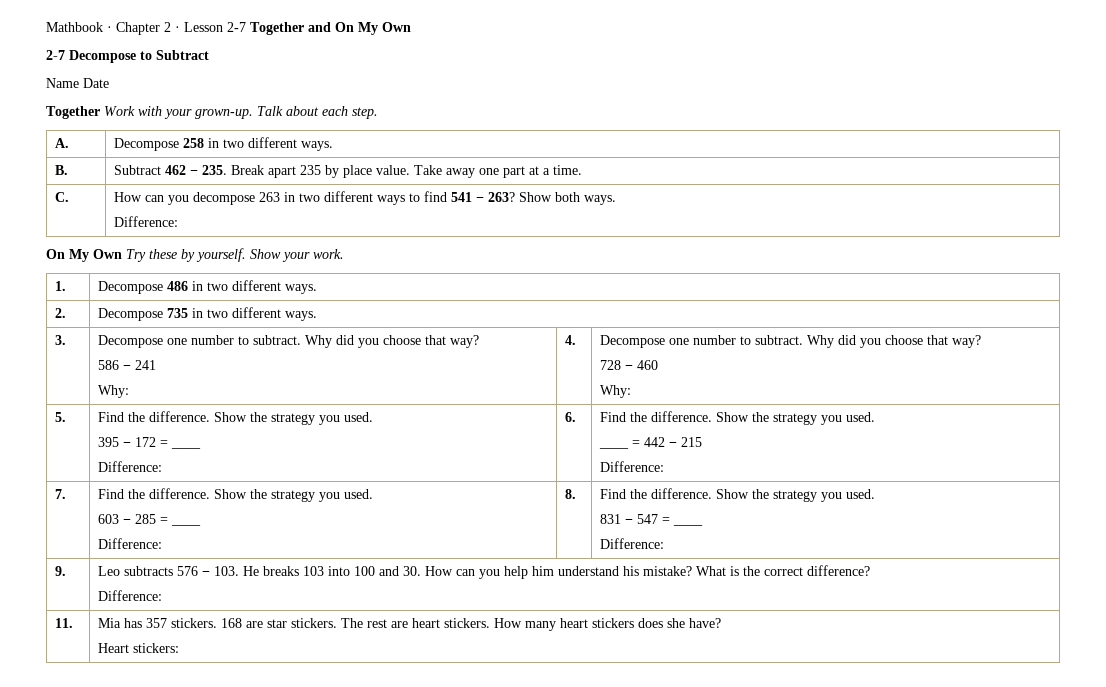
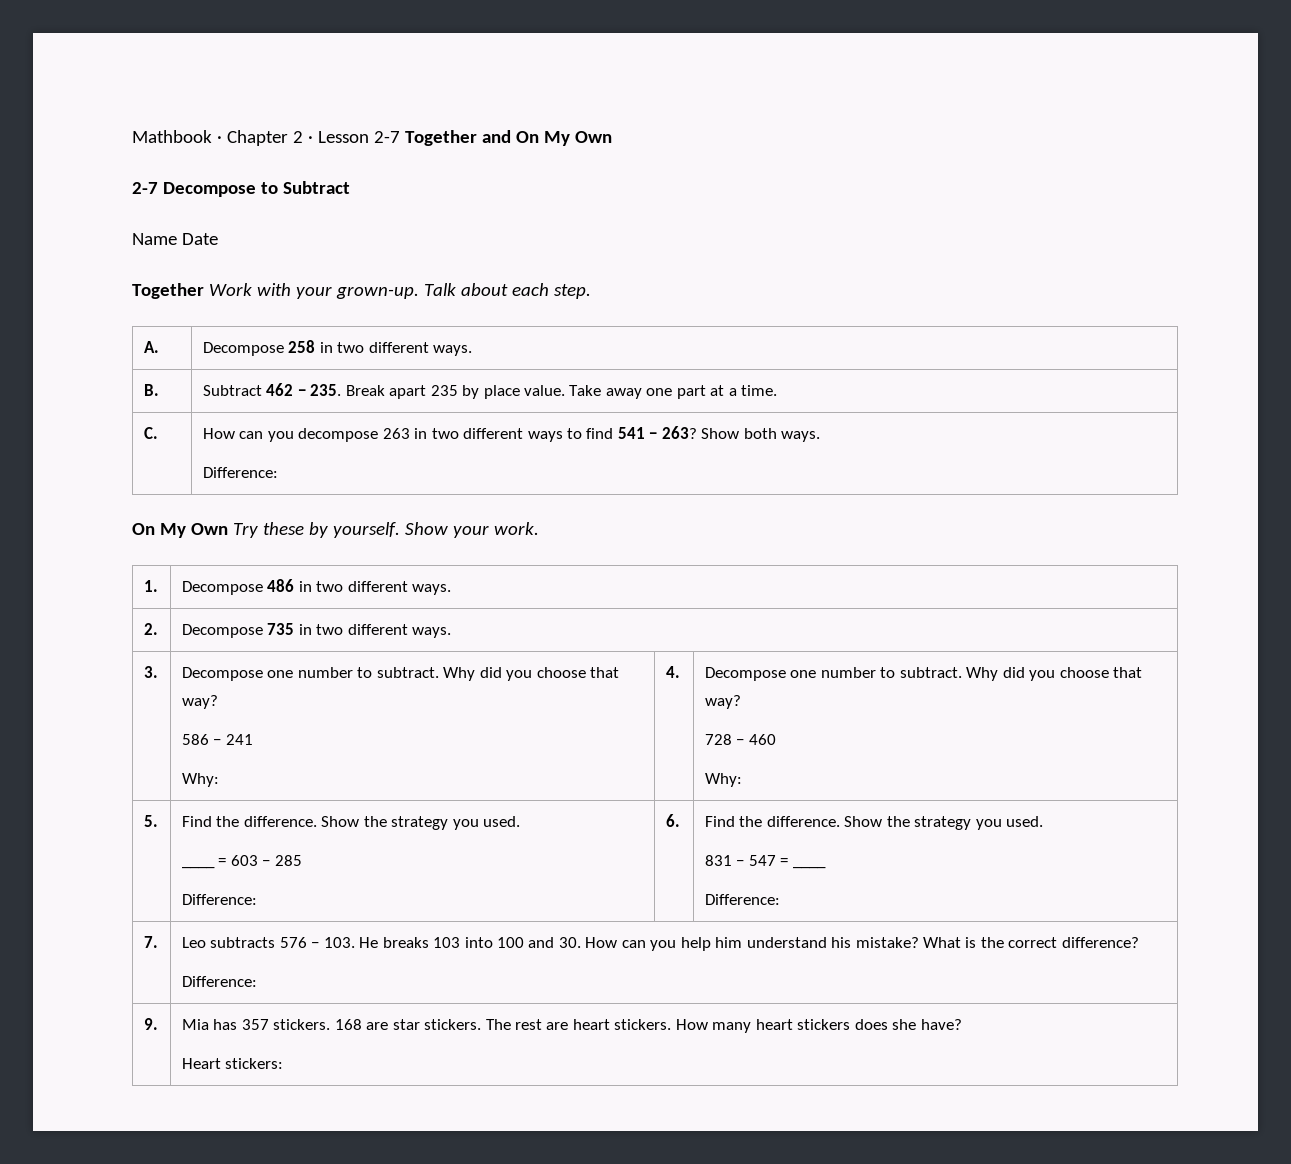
  5. | Find the difference. Show the strategy you used.
- 395 − 172 = ____
+ ____ = 603 − 285
  Difference: | 6. | Find the difference. Show the strategy you used.
- ____ = 442 − 215
- Difference:
- 7. | Find the difference. Show the strategy you used.
- 603 − 285 = ____
- Difference: | 8. | Find the difference. Show the strategy you used.
- 9. | Leo subtracts 576 − 103. He breaks 103 into 100 and 30. How can you help him understand his mistake? What is the correct difference?
+ 7. | Leo subtracts 576 − 103. He breaks 103 into 100 and 30. How can you help him understand his mistake? What is the correct difference?
- 11. | Mia has 357 stickers. 168 are star stickers. The rest are heart stickers. How many heart stickers does she have?
+ 9. | Mia has 357 stickers. 168 are star stickers. The rest are heart stickers. How many heart stickers does she have?

